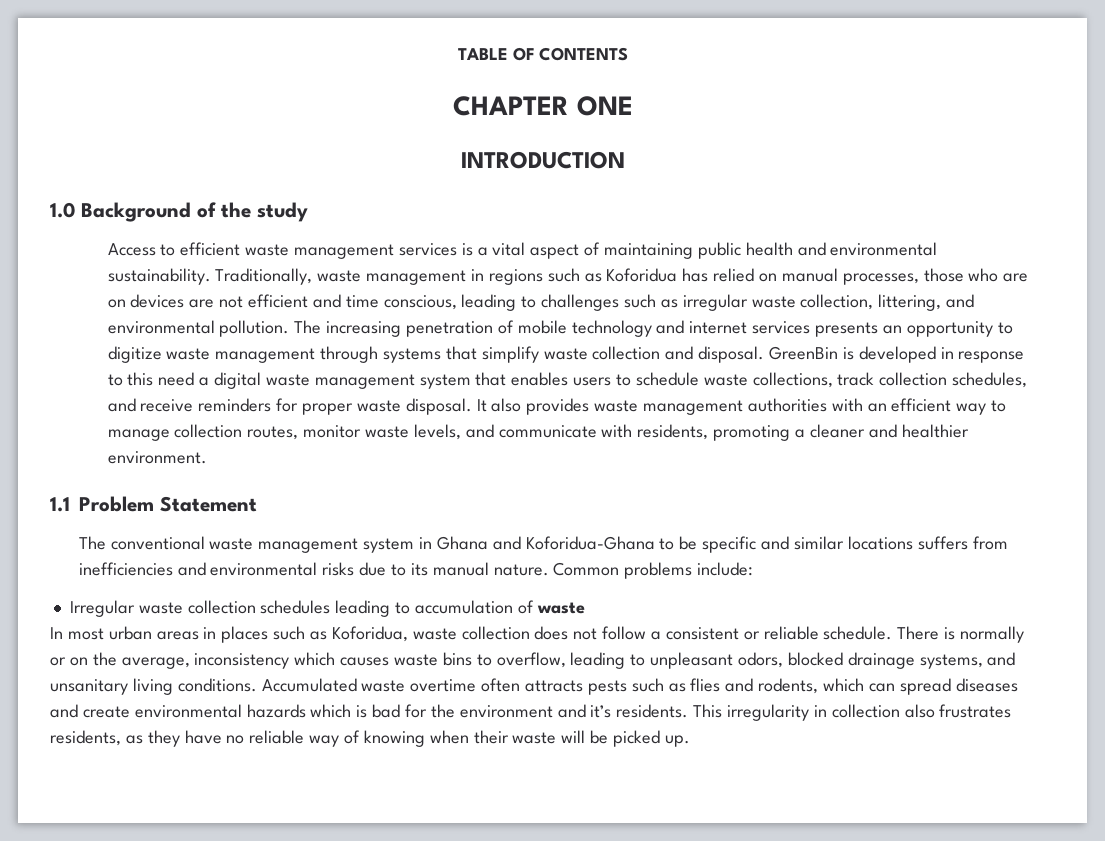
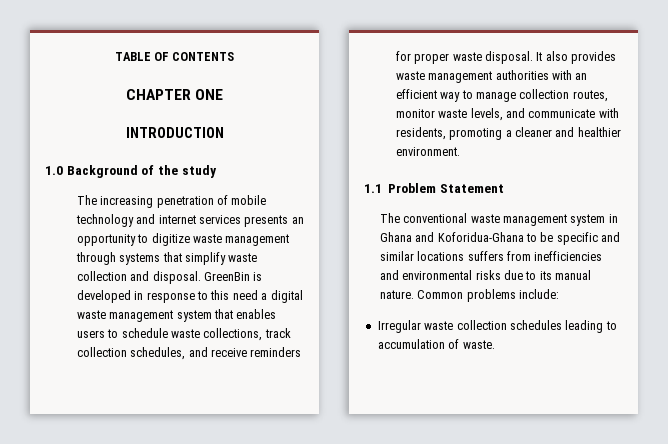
- Access to efficient waste management services is a vital aspect of maintaining public health and environmental sustainability. Traditionally, waste management in regions such as Koforidua has relied on manual processes, those who are on devices are not efficient and time conscious, leading to challenges such as irregular waste collection, littering, and environmental pollution.
- Irregular waste collection schedules leading to accumulation of waste
- In most urban areas in places such as Koforidua, waste collection does not follow a consistent or reliable schedule. There is normally or on the average, inconsistency which causes waste bins to overflow, leading to unpleasant odors, blocked drainage systems, and unsanitary living conditions. Accumulated waste overtime often attracts pests such as flies and rodents, which can spread diseases and create environmental hazards which is bad for the environment and it’s residents. This irregularity in collection also frustrates residents, as they have no reliable way of knowing when their waste will be picked up.
+ Irregular waste collection schedules leading to accumulation of waste.

